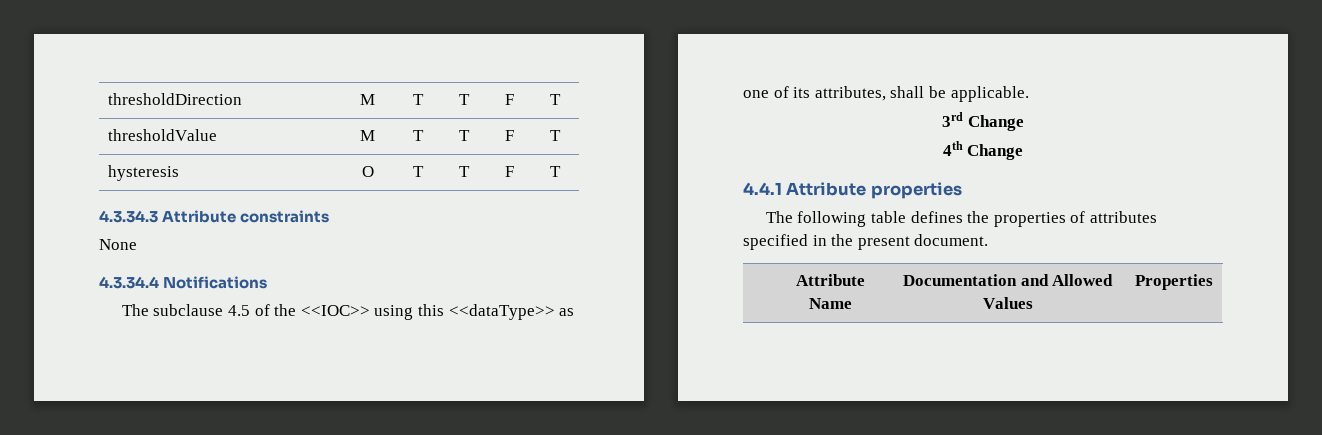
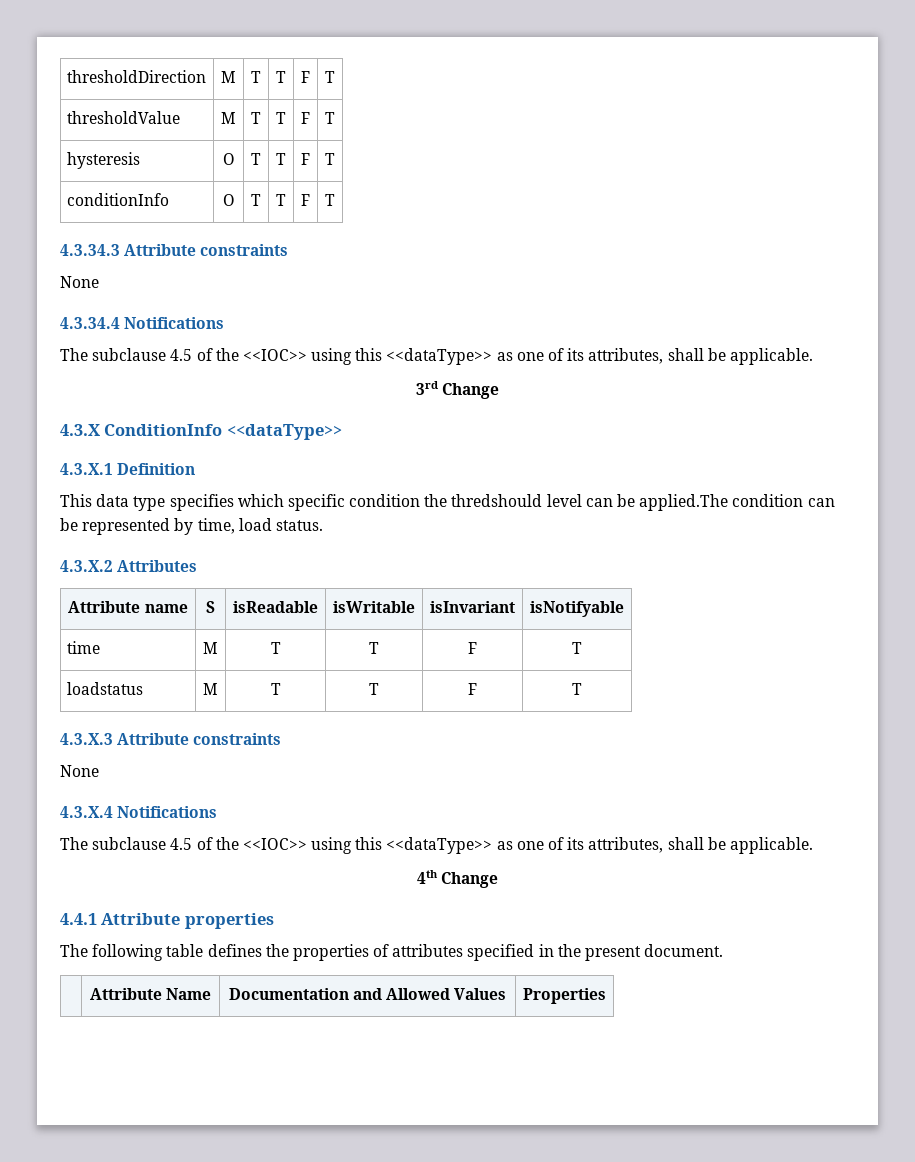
+ conditionInfo | O | T | T | F | T
+ 4.3.X ConditionInfo <<dataType>>
+ 4.3.X.1 Definition
+ This data type specifies which specific condition the thredshould level can be applied.The condition can be represented by time, load status.
+ 4.3.X.2 Attributes
+ Attribute name | S | isReadable | isWritable | isInvariant | isNotifyable
+ time | M | T | T | F | T
+ loadstatus | M | T | T | F | T
+ 4.3.X.3 Attribute constraints
+ None
+ 4.3.X.4 Notifications
+ The subclause 4.5 of the <<IOC>> using this <<dataType>> as one of its attributes, shall be applicable.

